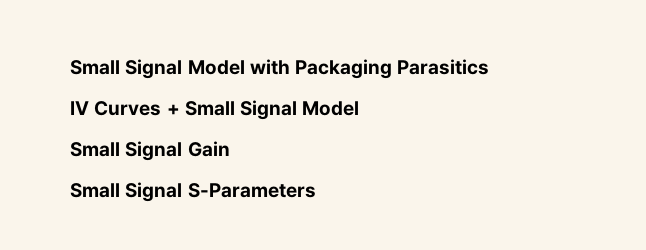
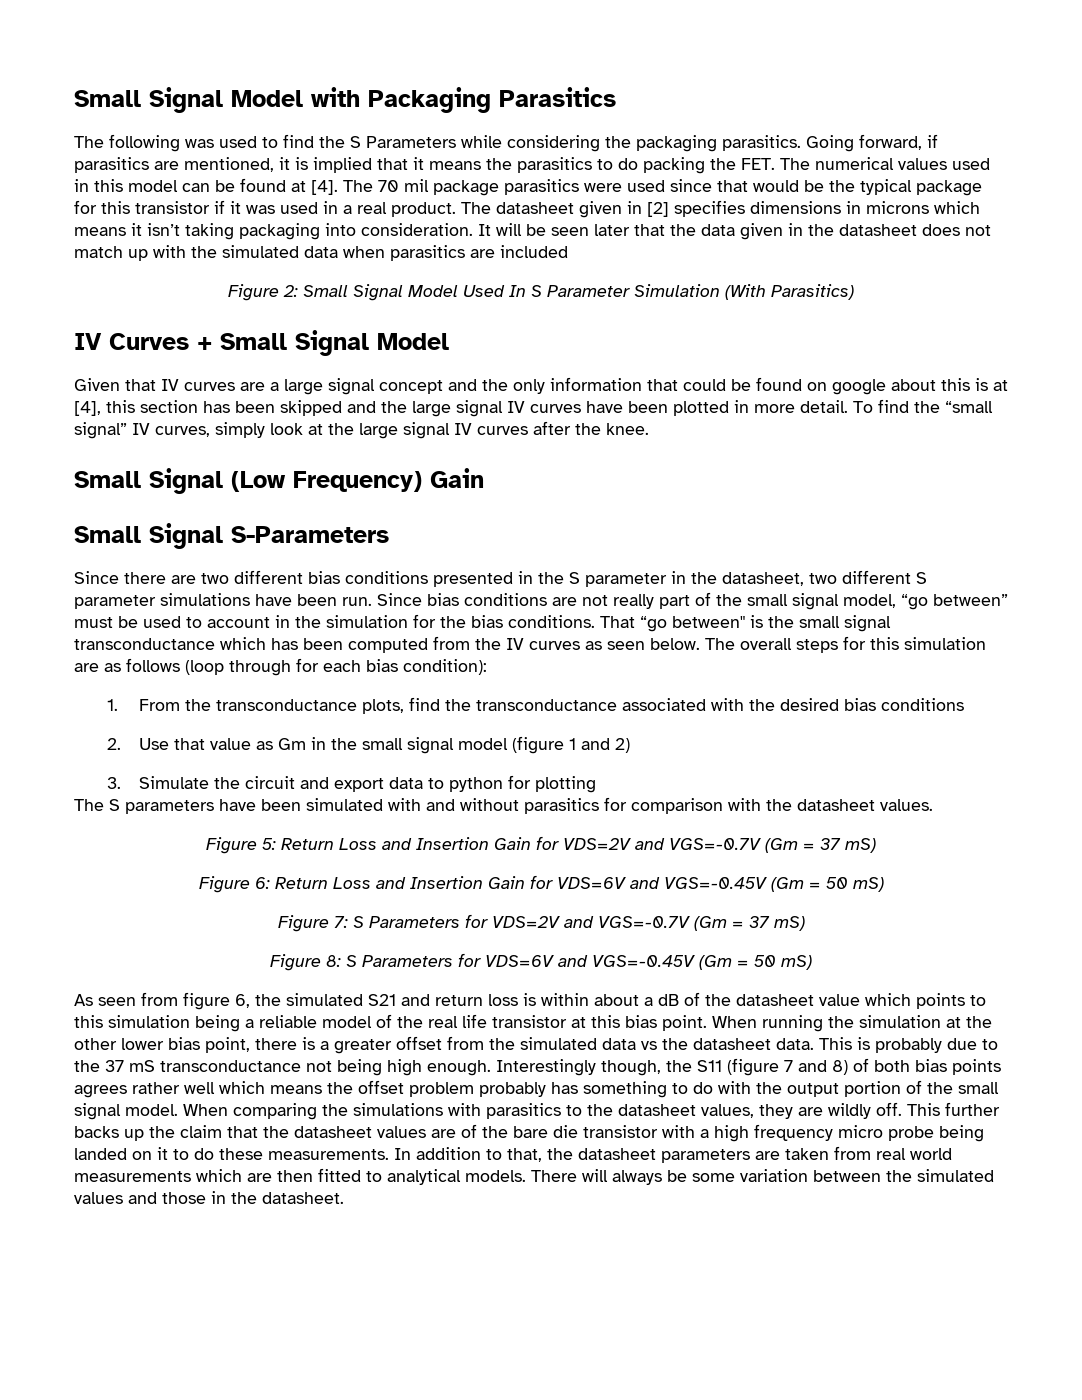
+ The following was used to find the S Parameters while considering the packaging parasitics. Going forward, if parasitics are mentioned, it is implied that it means the parasitics to do packing the FET. The numerical values used in this model can be found at [4]. The 70 mil package parasitics were used since that would be the typical package for this transistor if it was used in a real product. The datasheet given in [2] specifies dimensions in microns which means it isn’t taking packaging into consideration. It will be seen later that the data given in the datasheet does not match up with the simulated data when parasitics are included
+ Figure 2: Small Signal Model Used In S Parameter Simulation (With Parasitics)
- Small Signal Gain
+ Given that IV curves are a large signal concept and the only information that could be found on google about this is at [4], this section has been skipped and the large signal IV curves have been plotted in more detail. To find the “small signal” IV curves, simply look at the large signal IV curves after the knee.
+ Small Signal (Low Frequency) Gain
+ Since there are two different bias conditions presented in the S parameter in the datasheet, two different S parameter simulations have been run. Since bias conditions are not really part of the small signal model, “go between” must be used to account in the simulation for the bias conditions. That “go between" is the small signal transconductance which has been computed from the IV curves as seen below. The overall steps for this simulation are as follows (loop through for each bias condition):
+ 1. From the transconductance plots, find the transconductance associated with the desired bias conditions
+ 2. Use that value as Gm in the small signal model (figure 1 and 2)
+ 3. Simulate the circuit and export data to python for plotting
+ The S parameters have been simulated with and without parasitics for comparison with the datasheet values.
+ Figure 5: Return Loss and Insertion Gain for VDS=2V and VGS=-0.7V (Gm = 37 mS)
+ Figure 6: Return Loss and Insertion Gain for VDS=6V and VGS=-0.45V (Gm = 50 mS)
+ Figure 7: S Parameters for VDS=2V and VGS=-0.7V (Gm = 37 mS)
+ Figure 8: S Parameters for VDS=6V and VGS=-0.45V (Gm = 50 mS)
+ As seen from figure 6, the simulated S21 and return loss is within about a dB of the datasheet value which points to this simulation being a reliable model of the real life transistor at this bias point. When running the simulation at the other lower bias point, there is a greater offset from the simulated data vs the datasheet data. This is probably due to the 37 mS transconductance not being high enough. Interestingly though, the S11 (figure 7 and 8) of both bias points agrees rather well which means the offset problem probably has something to do with the output portion of the small signal model. When comparing the simulations with parasitics to the datasheet values, they are wildly off. This further backs up the claim that the datasheet values are of the bare die transistor with a high frequency micro probe being landed on it to do these measurements. In addition to that, the datasheet parameters are taken from real world measurements which are then fitted to analytical models. There will always be some variation between the simulated values and those in the datasheet.

